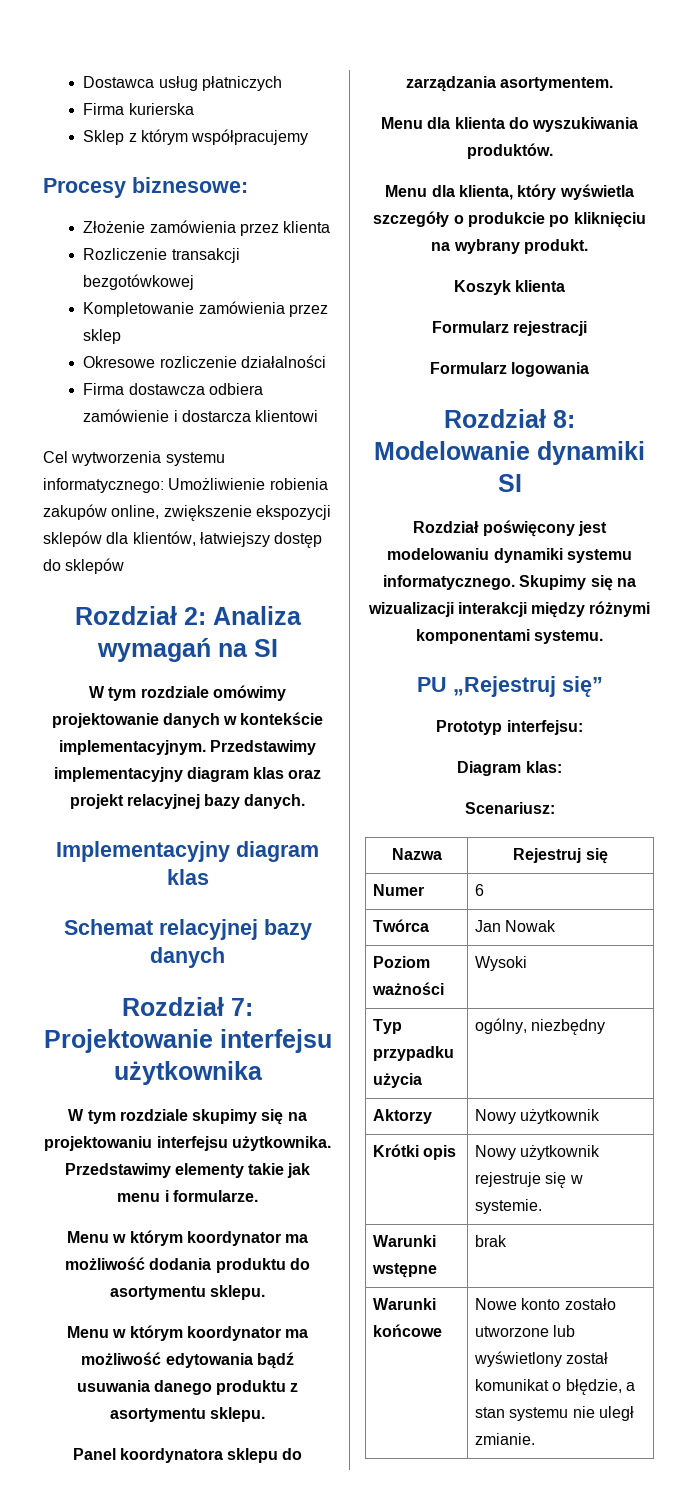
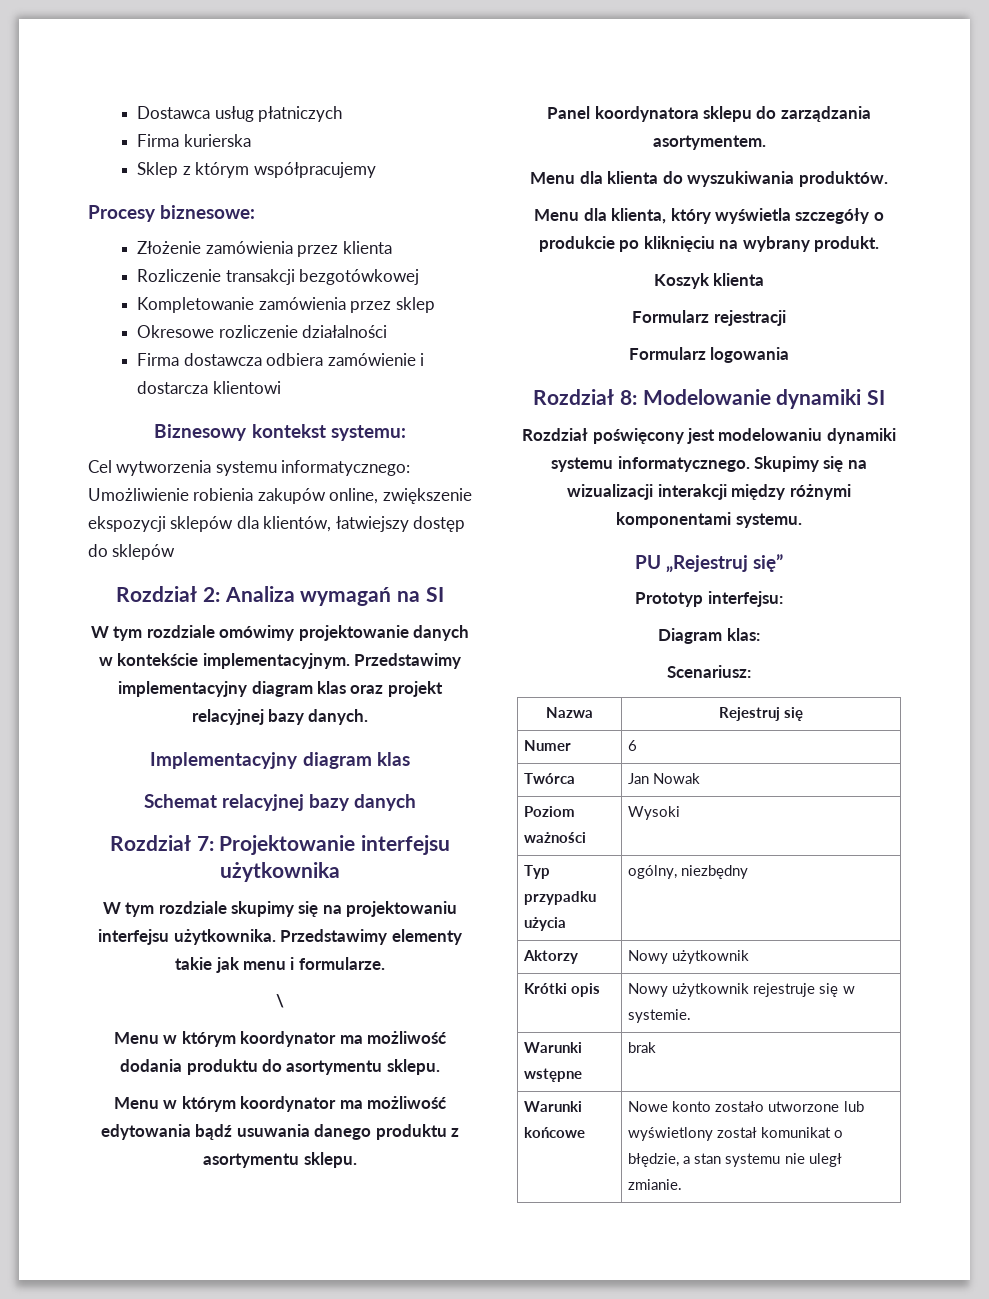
+ Biznesowy kontekst systemu:
+ \

